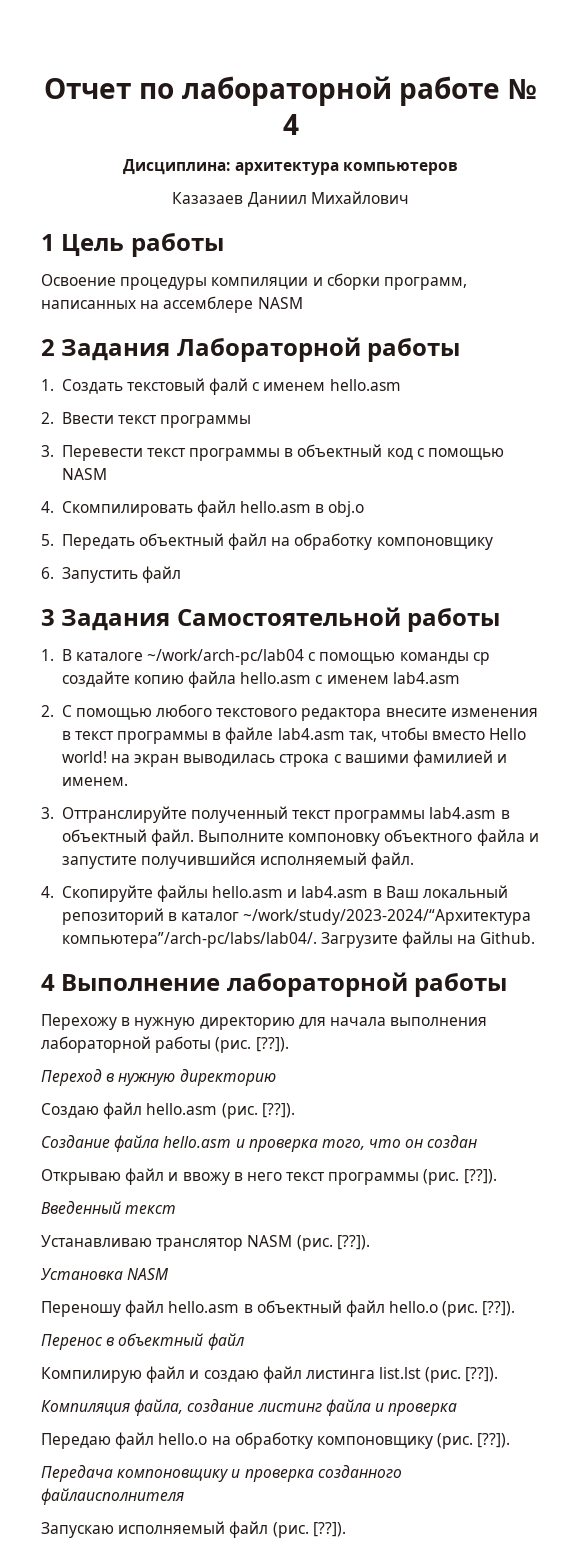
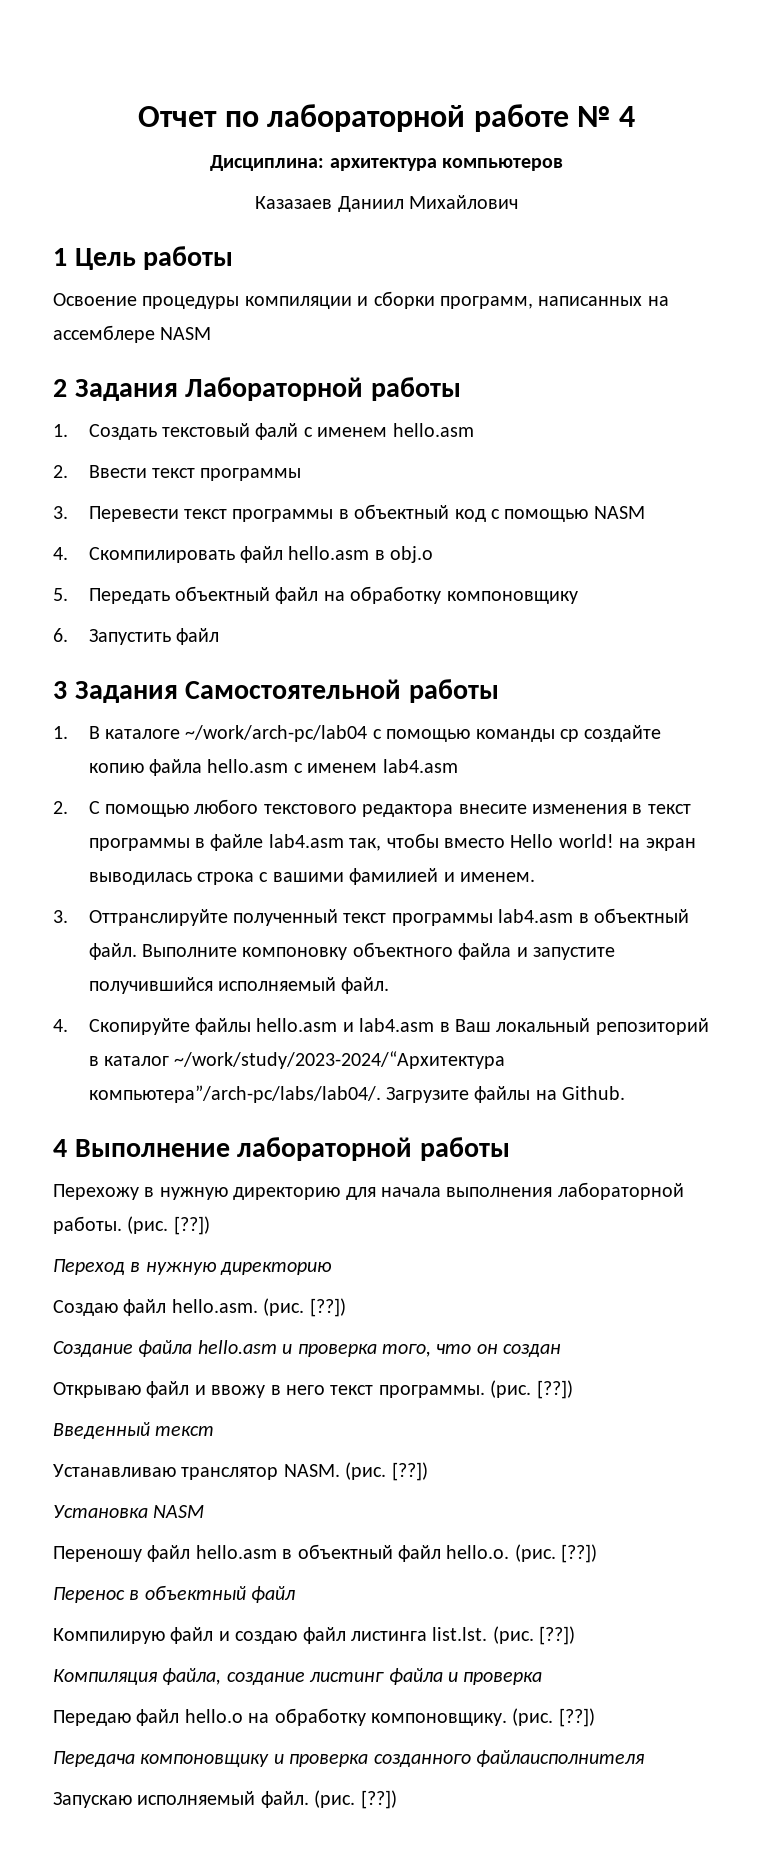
- Перехожу в нужную директорию для начала выполнения лабораторной работы (рис. [??]).
+ Перехожу в нужную директорию для начала выполнения лабораторной работы. (рис. [??])
- Создаю файл hello.asm (рис. [??]).
+ Создаю файл hello.asm. (рис. [??])
- Открываю файл и ввожу в него текст программы (рис. [??]).
+ Открываю файл и ввожу в него текст программы. (рис. [??])
- Устанавливаю транслятор NASM (рис. [??]).
+ Устанавливаю транслятор NASM. (рис. [??])
- Переношу файл hello.asm в объектный файл hello.o (рис. [??]).
+ Переношу файл hello.asm в объектный файл hello.o. (рис. [??])
- Компилирую файл и создаю файл листинга list.lst (рис. [??]).
+ Компилирую файл и создаю файл листинга list.lst. (рис. [??])
- Передаю файл hello.o на обработку компоновщику (рис. [??]).
+ Передаю файл hello.o на обработку компоновщику. (рис. [??])
- Запускаю исполняемый файл (рис. [??]).
+ Запускаю исполняемый файл. (рис. [??])

